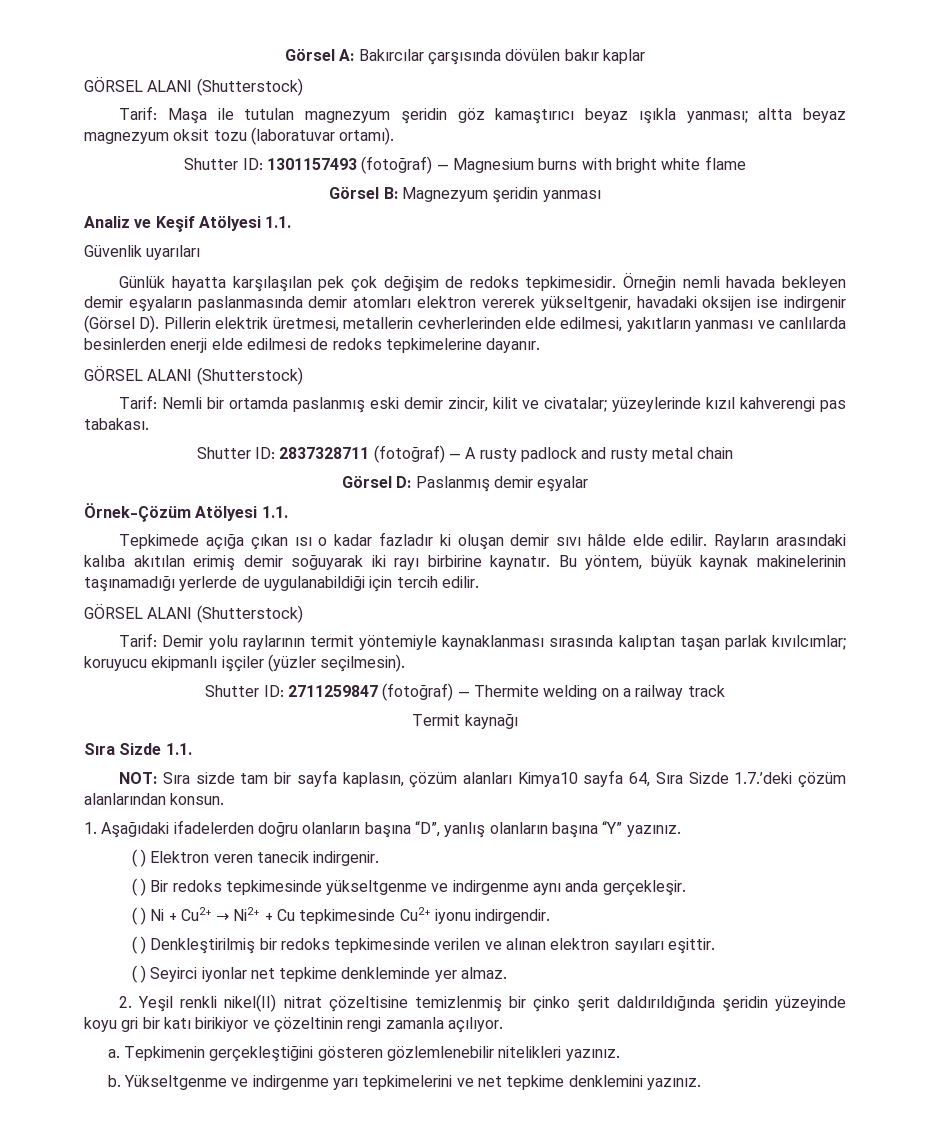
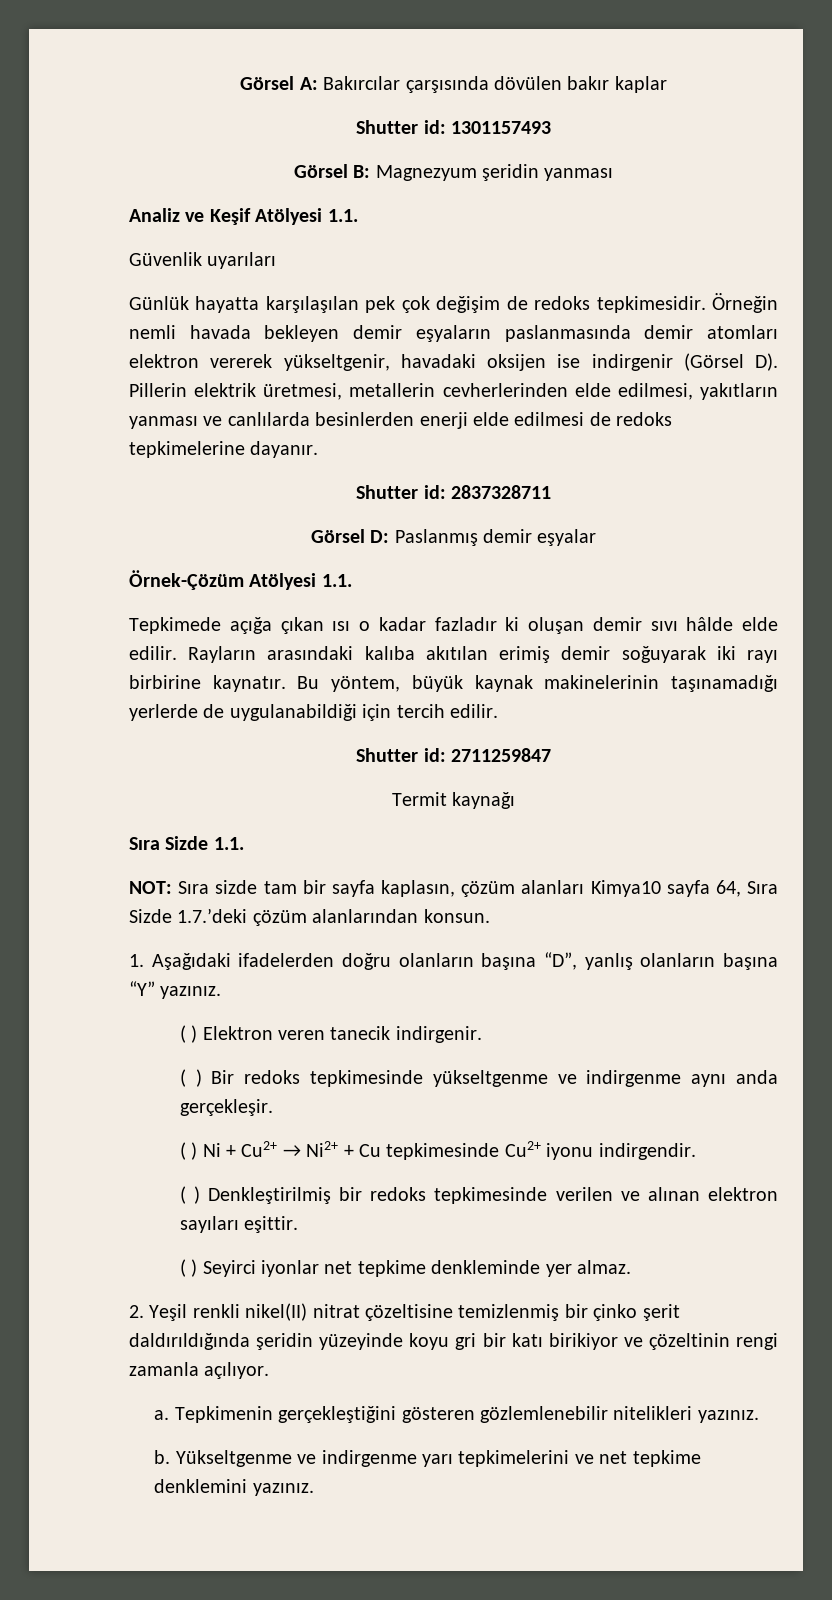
  Görsel A: Bakırcılar çarşısında dövülen bakır kaplar
- GÖRSEL ALANI (Shutterstock)
- Tarif: Maşa ile tutulan magnezyum şeridin göz kamaştırıcı beyaz ışıkla yanması; altta beyaz magnezyum oksit tozu (laboratuvar ortamı).
- Shutter ID: 1301157493 (fotoğraf) — Magnesium burns with bright white flame
+ Shutter id: 1301157493
  Örneğin nemli havada bekleyen demir eşyaların paslanmasında demir atomları elektron vererek yükseltgenir, havadaki oksijen ise indirgenir (Görsel D). Pillerin elektrik üretmesi, metallerin cevherlerinden elde edilmesi, yakıtların yanması ve canlılarda besinlerden enerji elde edilmesi de redoks tepkimelerine dayanır.
- GÖRSEL ALANI (Shutterstock)
- Tarif: Nemli bir ortamda paslanmış eski demir zincir, kilit ve civatalar; yüzeylerinde kızıl kahverengi pas tabakası.
- Shutter ID: 2837328711 (fotoğraf) — A rusty padlock and rusty metal chain
+ Shutter id: 2837328711
  Bu yöntem, büyük kaynak makinelerinin taşınamadığı yerlerde de uygulanabildiği için tercih edilir.
- GÖRSEL ALANI (Shutterstock)
- Tarif: Demir yolu raylarının termit yöntemiyle kaynaklanması sırasında kalıptan taşan parlak kıvılcımlar; koruyucu ekipmanlı işçiler (yüzler seçilmesin).
- Shutter ID: 2711259847 (fotoğraf) — Thermite welding on a railway track
+ Shutter id: 2711259847

